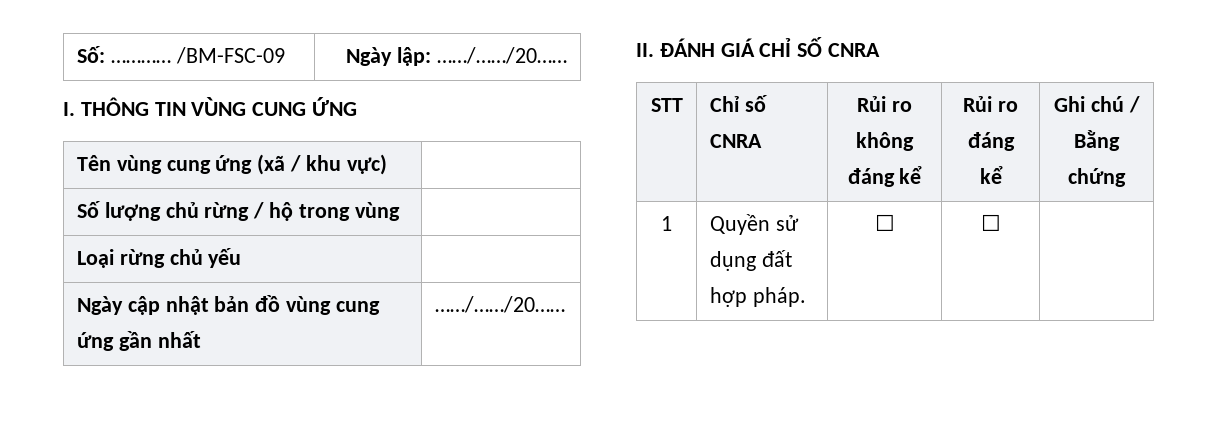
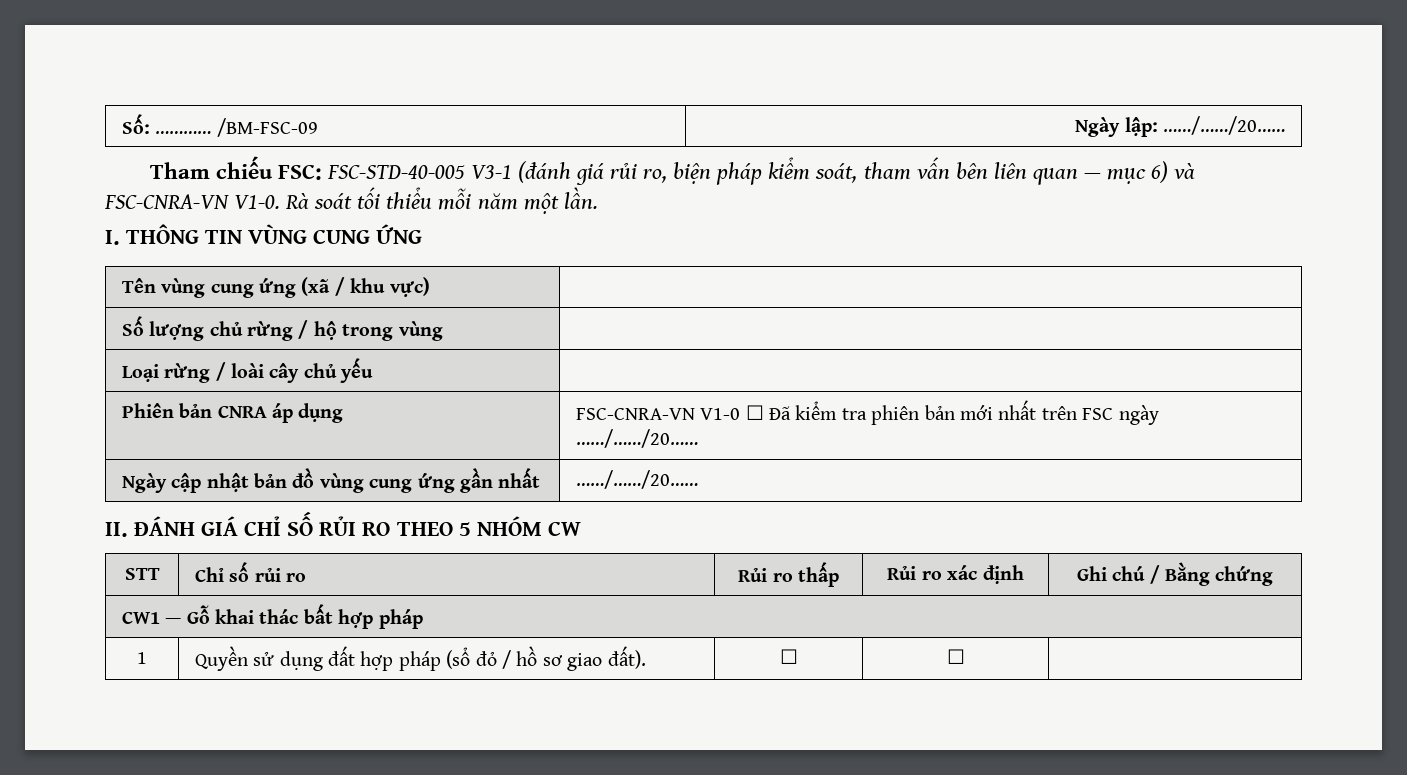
+ Tham chiếu FSC: FSC-STD-40-005 V3-1 (đánh giá rủi ro, biện pháp kiểm soát, tham vấn bên liên quan — mục 6) và FSC-CNRA-VN V1-0. Rà soát tối thiểu mỗi năm một lần.
- Loại rừng chủ yếu |
+ Loại rừng / loài cây chủ yếu |
+ Phiên bản CNRA áp dụng | FSC-CNRA-VN V1-0 ☐ Đã kiểm tra phiên bản mới nhất trên FSC ngày ……/……/20……
- II. ĐÁNH GIÁ CHỈ SỐ CNRA
+ II. ĐÁNH GIÁ CHỈ SỐ RỦI RO THEO 5 NHÓM CW
- STT | Chỉ số CNRA | Rủi ro không đáng kể | Rủi ro đáng kể | Ghi chú / Bằng chứng
+ STT | Chỉ số rủi ro | Rủi ro thấp | Rủi ro xác định | Ghi chú / Bằng chứng
+ CW1 — Gỗ khai thác bất hợp pháp
- 1 | Quyền sử dụng đất hợp pháp. | ☐ | ☐ |
+ 1 | Quyền sử dụng đất hợp pháp (sổ đỏ / hồ sơ giao đất). | ☐ | ☐ |

